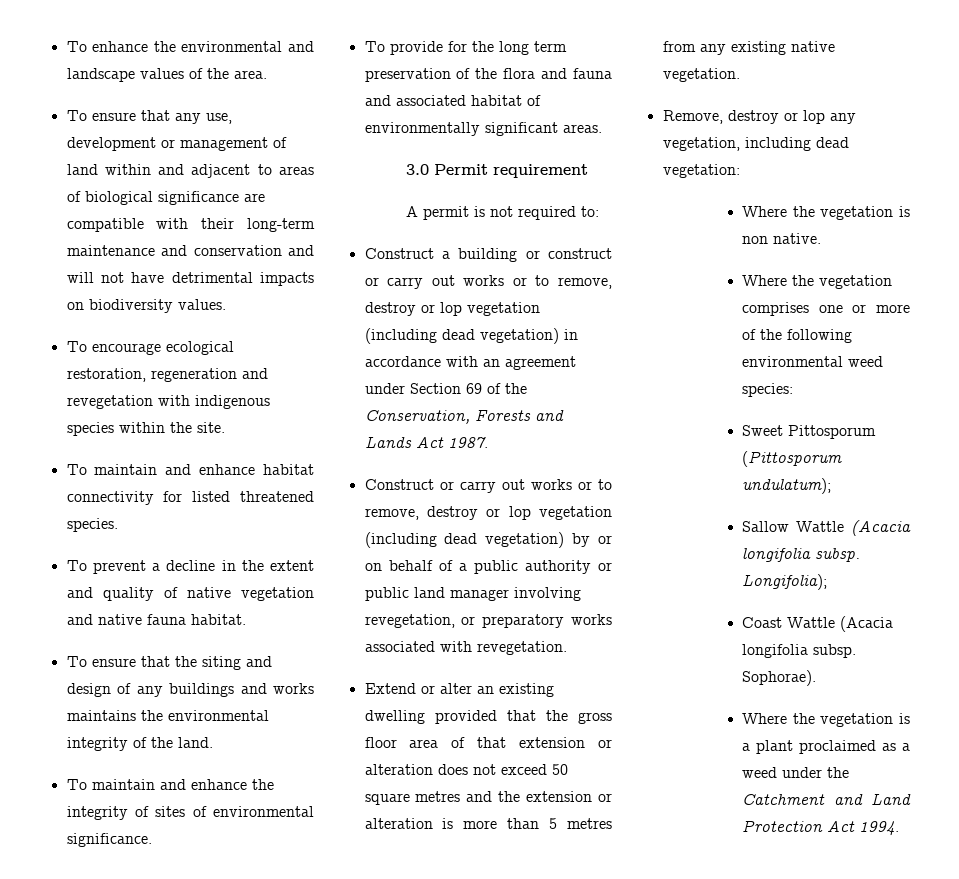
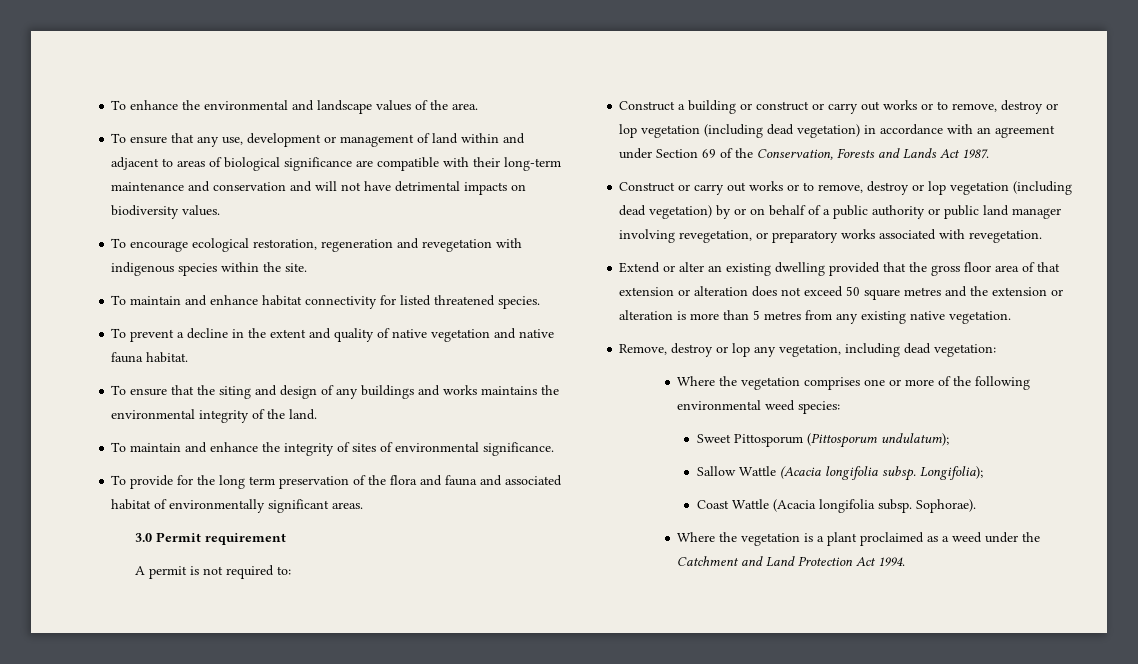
- Where the vegetation is non native.

